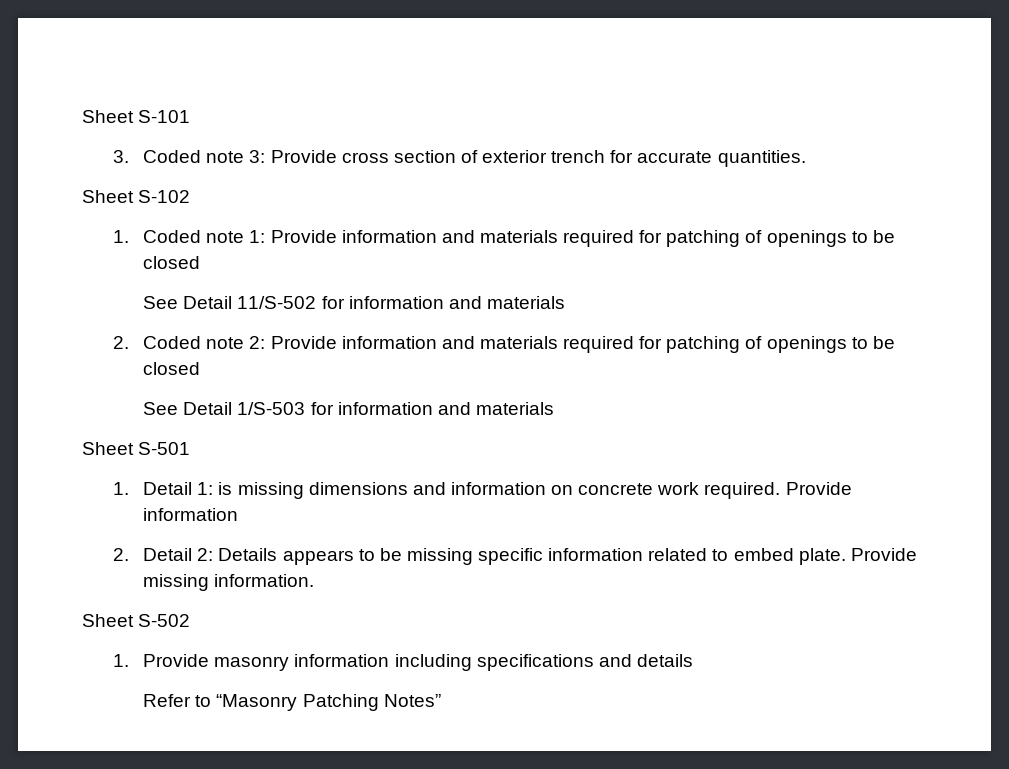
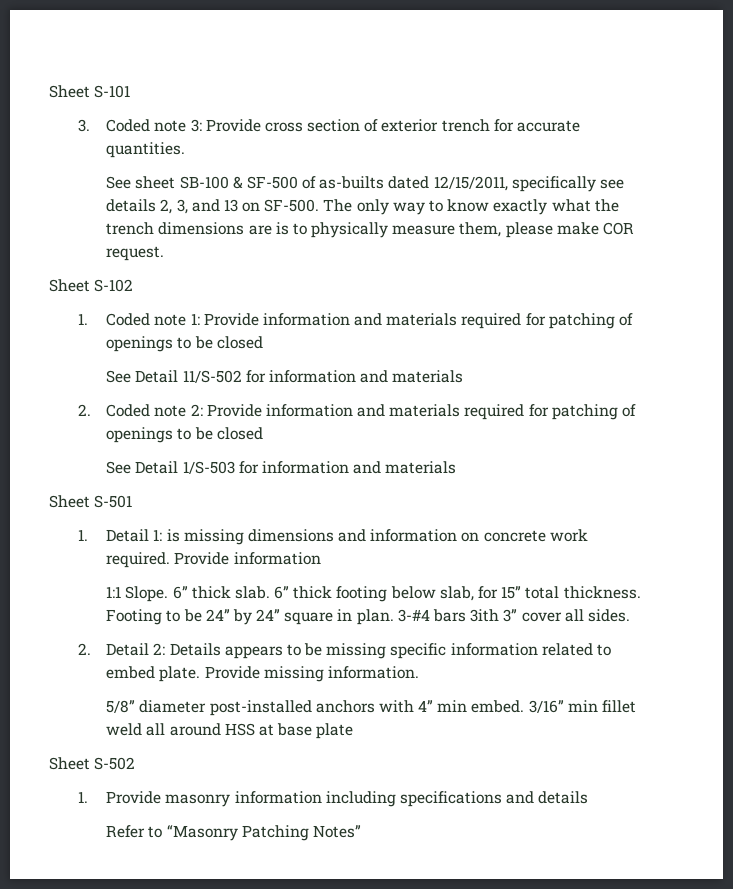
+ See sheet SB-100 & SF-500 of as-builts dated 12/15/2011, specifically see details 2, 3, and 13 on SF-500. The only way to know exactly what the trench dimensions are is to physically measure them, please make COR request.
+ 1:1 Slope. 6” thick slab. 6” thick footing below slab, for 15” total thickness. Footing to be 24” by 24” square in plan. 3-#4 bars 3ith 3” cover all sides.
+ 5/8” diameter post-installed anchors with 4” min embed. 3/16” min fillet weld all around HSS at base plate

